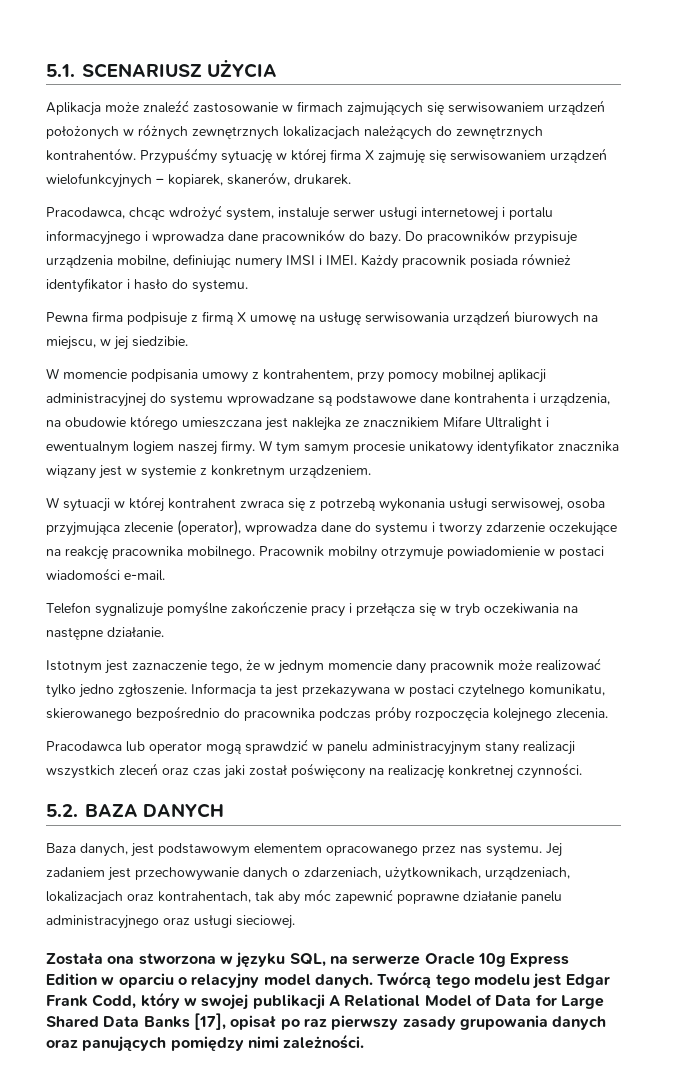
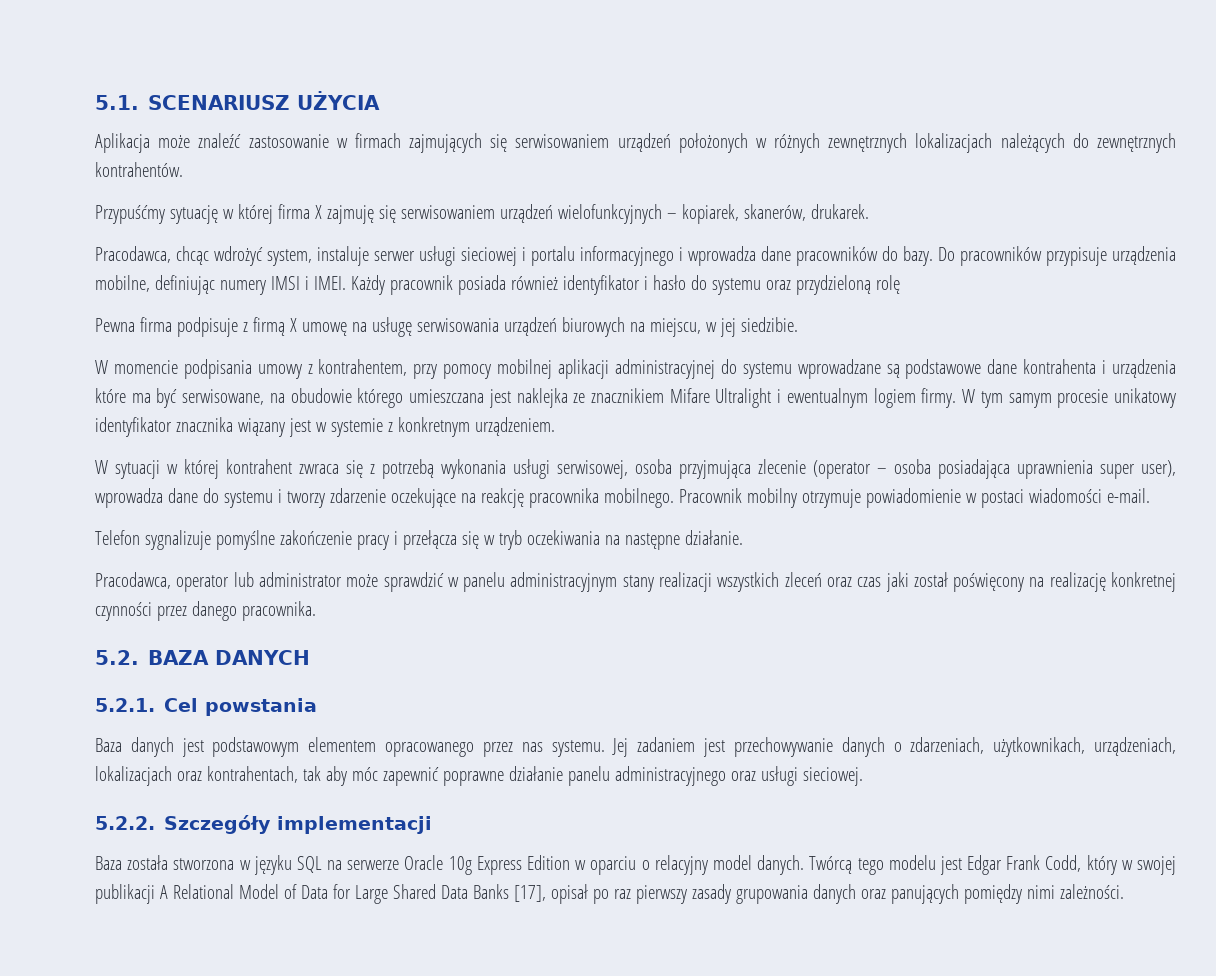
- Aplikacja może znaleźć zastosowanie w firmach zajmujących się serwisowaniem urządzeń położonych w różnych zewnętrznych lokalizacjach należących do zewnętrznych kontrahentów. Przypuśćmy sytuację w której firma X zajmuję się serwisowaniem urządzeń wielofunkcyjnych – kopiarek, skanerów, drukarek.
+ Aplikacja może znaleźć zastosowanie w firmach zajmujących się serwisowaniem urządzeń położonych w różnych zewnętrznych lokalizacjach należących do zewnętrznych kontrahentów.
+ Przypuśćmy sytuację w której firma X zajmuję się serwisowaniem urządzeń wielofunkcyjnych – kopiarek, skanerów, drukarek.
- Pracodawca, chcąc wdrożyć system, instaluje serwer usługi internetowej i portalu informacyjnego i wprowadza dane pracowników do bazy.
+ Pracodawca, chcąc wdrożyć system, instaluje serwer usługi sieciowej i portalu informacyjnego i wprowadza dane pracowników do bazy.
- Każdy pracownik posiada również identyfikator i hasło do systemu.
+ Każdy pracownik posiada również identyfikator i hasło do systemu oraz przydzieloną rolę
- W momencie podpisania umowy z kontrahentem, przy pomocy mobilnej aplikacji administracyjnej do systemu wprowadzane są podstawowe dane kontrahenta i urządzenia, na obudowie którego umieszczana jest naklejka ze znacznikiem Mifare Ultralight i ewentualnym logiem naszej firmy.
+ W momencie podpisania umowy z kontrahentem, przy pomocy mobilnej aplikacji administracyjnej do systemu wprowadzane są podstawowe dane kontrahenta i urządzenia które ma być serwisowane, na obudowie którego umieszczana jest naklejka ze znacznikiem Mifare Ultralight i ewentualnym logiem firmy.
- W sytuacji w której kontrahent zwraca się z potrzebą wykonania usługi serwisowej, osoba przyjmująca zlecenie (operator), wprowadza dane do systemu i tworzy zdarzenie oczekujące na reakcję pracownika mobilnego.
+ W sytuacji w której kontrahent zwraca się z potrzebą wykonania usługi serwisowej, osoba przyjmująca zlecenie (operator – osoba posiadająca uprawnienia super user), wprowadza dane do systemu i tworzy zdarzenie oczekujące na reakcję pracownika mobilnego.
- Istotnym jest zaznaczenie tego, że w jednym momencie dany pracownik może realizować tylko jedno zgłoszenie. Informacja ta jest przekazywana w postaci czytelnego komunikatu, skierowanego bezpośrednio do pracownika podczas próby rozpoczęcia kolejnego zlecenia.
- Pracodawca lub operator mogą sprawdzić w panelu administracyjnym stany realizacji wszystkich zleceń oraz czas jaki został poświęcony na realizację konkretnej czynności.
+ Pracodawca, operator lub administrator może sprawdzić w panelu administracyjnym stany realizacji wszystkich zleceń oraz czas jaki został poświęcony na realizację konkretnej czynności przez danego pracownika.
- Baza danych, jest podstawowym elementem opracowanego przez nas systemu.
+ 5.2.1. Cel powstania
+ Baza danych jest podstawowym elementem opracowanego przez nas systemu.
- Została ona stworzona w języku SQL, na serwerze Oracle 10g Express Edition w oparciu o relacyjny model danych.
+ 5.2.2. Szczegóły implementacji
+ Baza została stworzona w języku SQL na serwerze Oracle 10g Express Edition w oparciu o relacyjny model danych.

